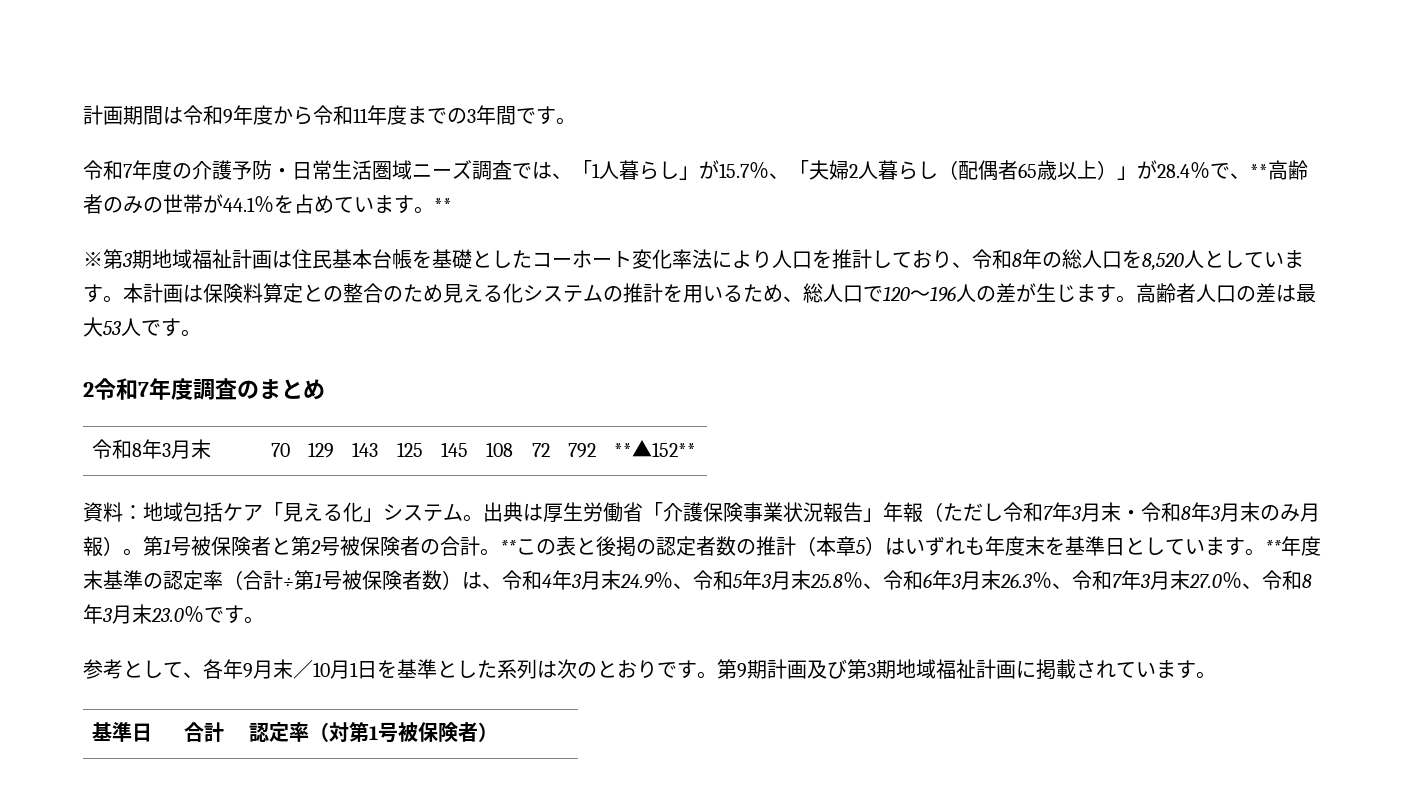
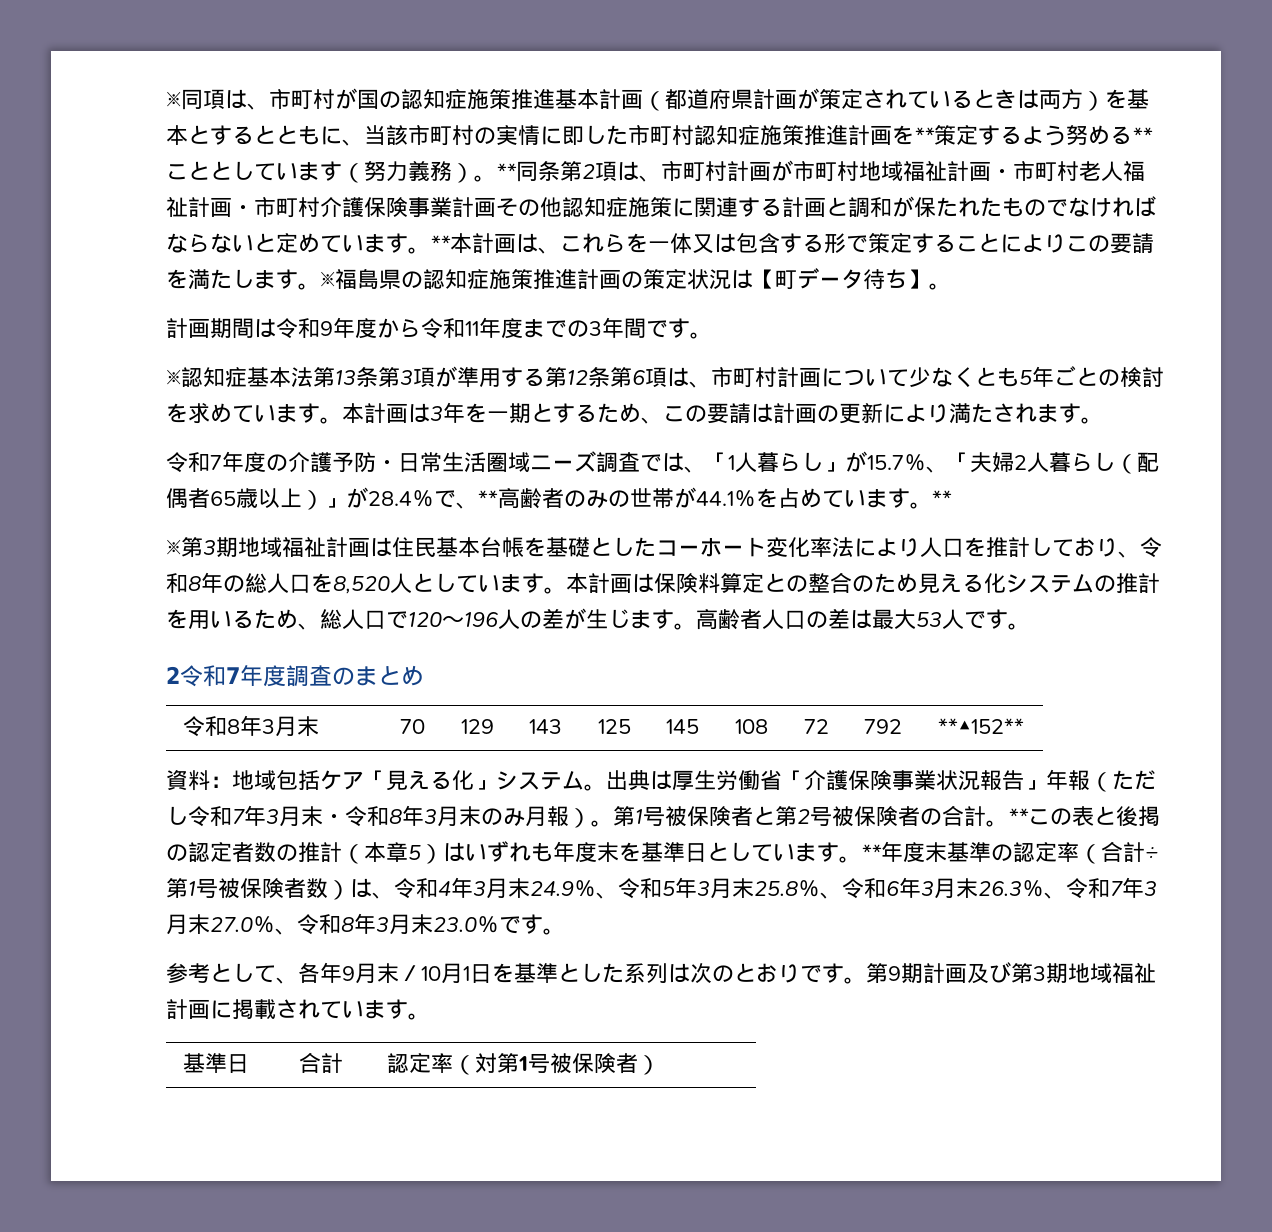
+ ※同項は、市町村が国の認知症施策推進基本計画（都道府県計画が策定されているときは両方）を基本とするとともに、当該市町村の実情に即した市町村認知症施策推進計画を**策定するよう努める**こととしています（努力義務）。**同条第2項は、市町村計画が市町村地域福祉計画・市町村老人福祉計画・市町村介護保険事業計画その他認知症施策に関連する計画と調和が保たれたものでなければならないと定めています。**本計画は、これらを一体又は包含する形で策定することによりこの要請を満たします。※福島県の認知症施策推進計画の策定状況は【町データ待ち】。
+ ※認知症基本法第13条第3項が準用する第12条第6項は、市町村計画について少なくとも5年ごとの検討を求めています。本計画は3年を一期とするため、この要請は計画の更新により満たされます。

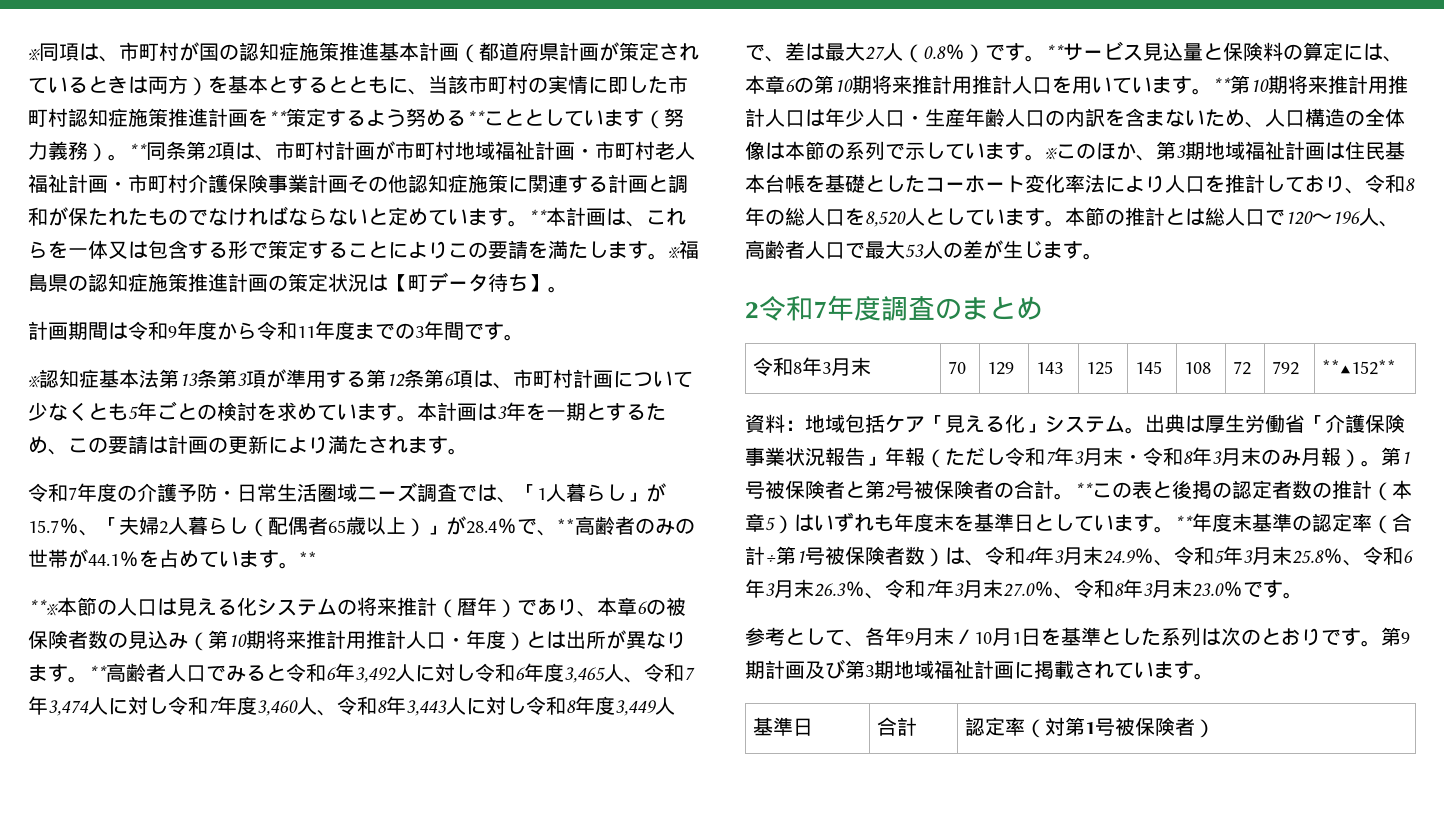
- ※第3期地域福祉計画は住民基本台帳を基礎としたコーホート変化率法により人口を推計しており、令和8年の総人口を8,520人としています。
+ **※本節の人口は見える化システムの将来推計（暦年）であり、本章6の被保険者数の見込み（第10期将来推計用推計人口・年度）とは出所が異なります。**高齢者人口でみると令和6年3,492人に対し令和6年度3,465人、令和7年3,474人に対し令和7年度3,460人、令和8年3,443人に対し令和8年度3,449人で、差は最大27人（0.8％）です。**サービス見込量と保険料の算定には、本章6の第10期将来推計用推計人口を用いています。**第10期将来推計用推計人口は年少人口・生産年齢人口の内訳を含まないため、人口構造の全体像は本節の系列で示しています。※このほか、第3期地域福祉計画は住民基本台帳を基礎としたコーホート変化率法により人口を推計しており、令和8年の総人口を8,520人としています。
- 本計画は保険料算定との整合のため見える化システムの推計を用いるため、総人口で120〜196人の差が生じます。高齢者人口の差は最大53人です。
+ 本節の推計とは総人口で120〜196人、高齢者人口で最大53人の差が生じます。

